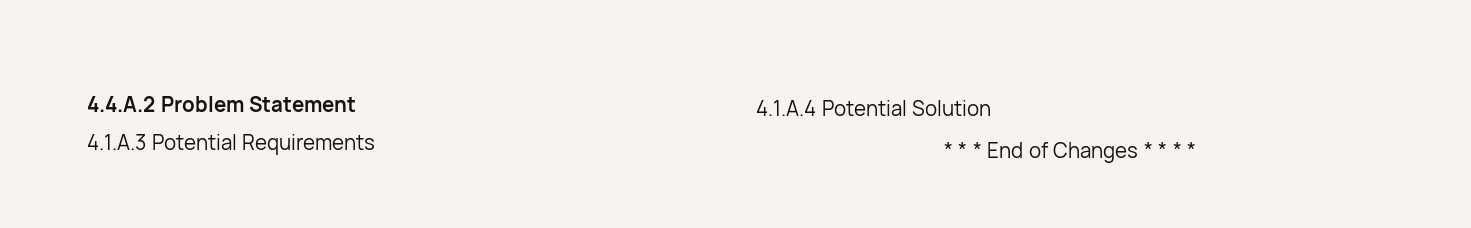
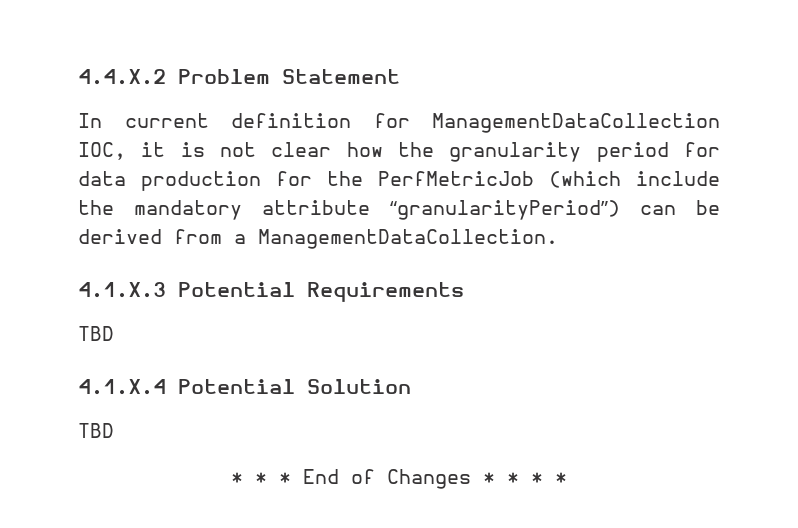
- 4.4.A.2 Problem Statement
+ 4.4.X.2 Problem Statement
- 4.1.A.3 Potential Requirements
- 4.1.A.4 Potential Solution
+ In current definition for ManagementDataCollection IOC, it is not clear how the granularity period for data production for the PerfMetricJob (which include the mandatory attribute “granularityPeriod”) can be derived from a ManagementDataCollection.
+ 4.1.X.3 Potential Requirements
+ TBD
+ 4.1.X.4 Potential Solution
+ TBD

